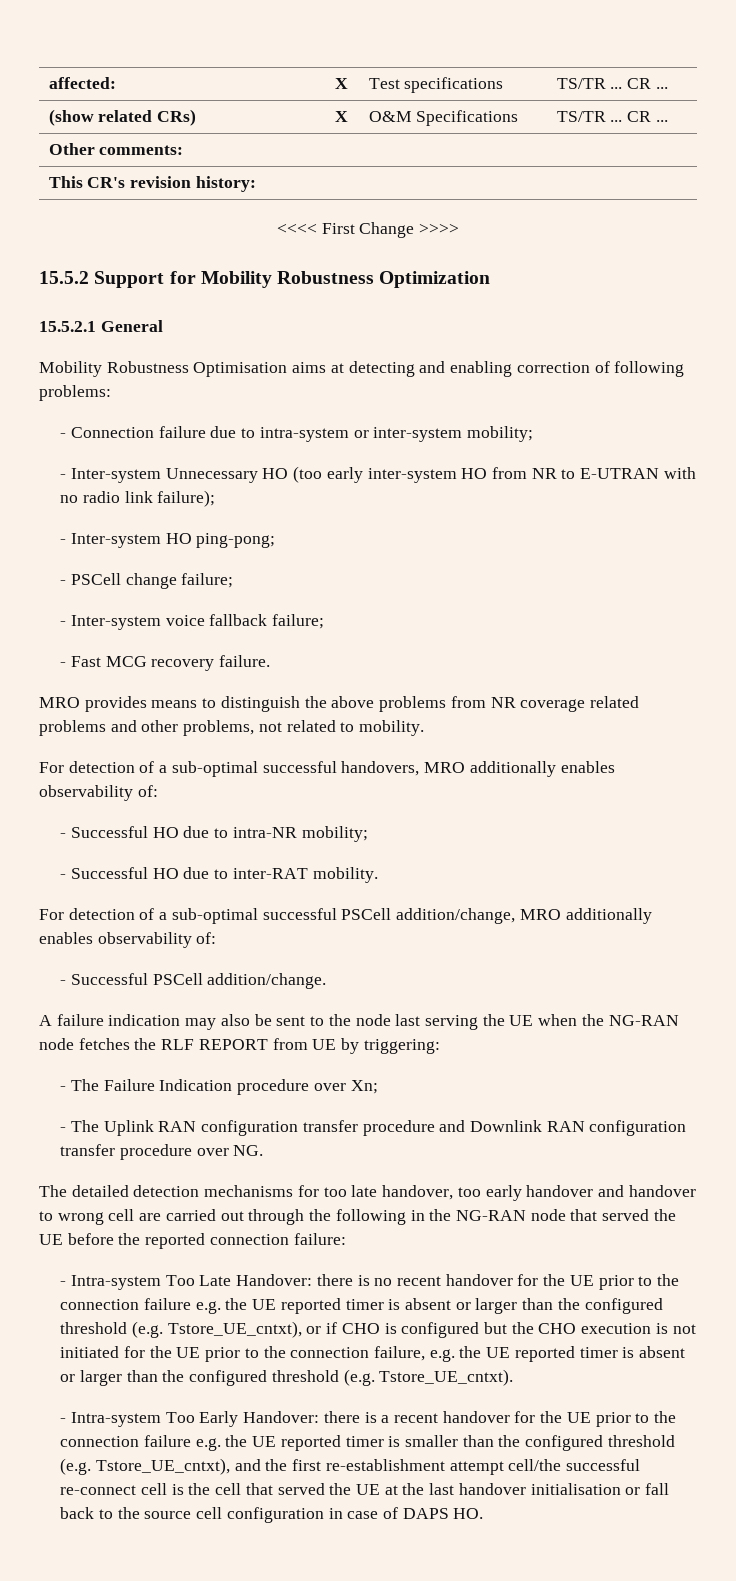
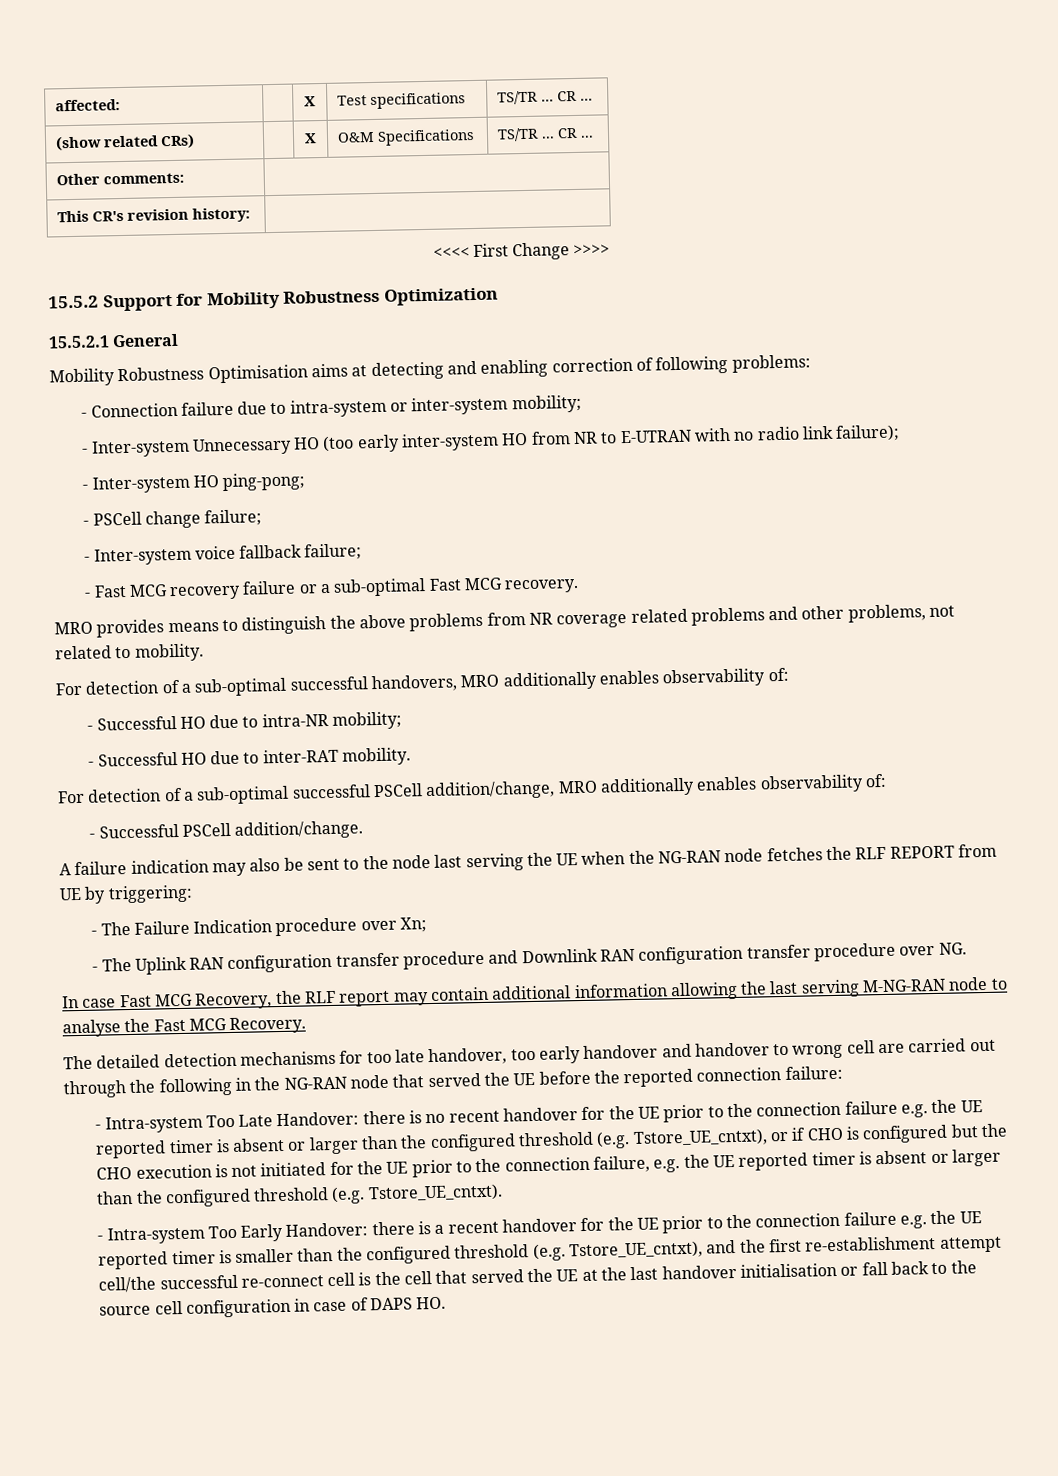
- - Fast MCG recovery failure.
+ - Fast MCG recovery failure or a sub-optimal Fast MCG recovery.
+ In case Fast MCG Recovery, the RLF report may contain additional information allowing the last serving M-NG-RAN node to analyse the Fast MCG Recovery.

